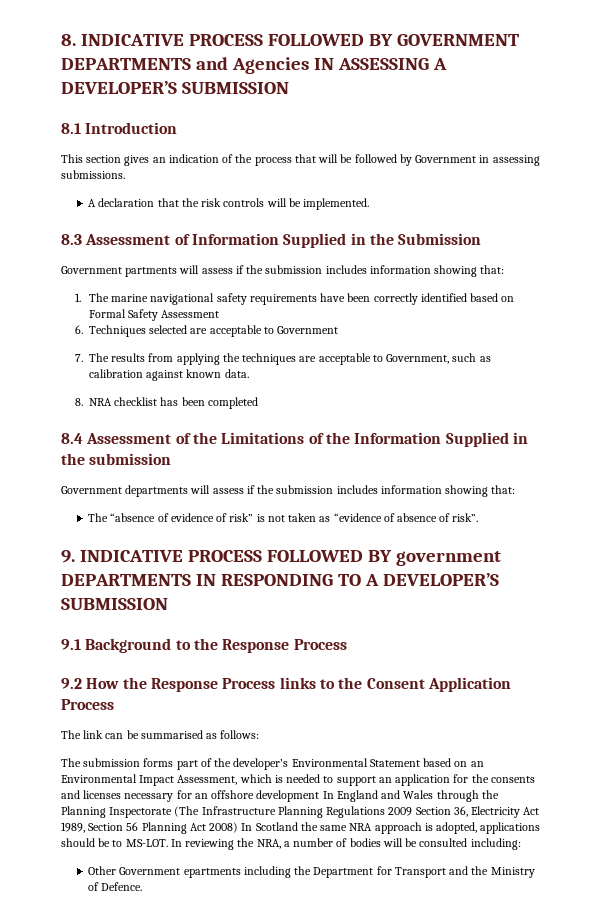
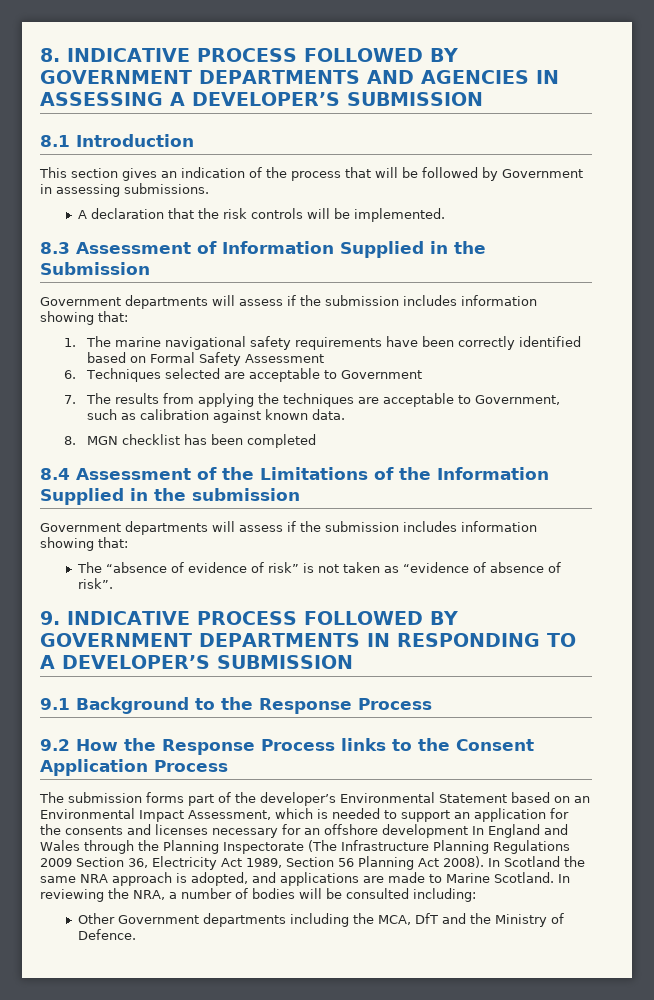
- 8. INDICATIVE PROCESS FOLLOWED BY GOVERNMENT DEPARTMENTS and Agencies IN ASSESSING A DEVELOPER’S SUBMISSION
+ 8. INDICATIVE PROCESS FOLLOWED BY GOVERNMENT DEPARTMENTS AND AGENCIES IN ASSESSING A DEVELOPER’S SUBMISSION
  8.3 Assessment of Information Supplied in the Submission
- Government partments will assess if the submission includes information showing that:
+ Government departments will assess if the submission includes information showing that:
- 8. NRA checklist has been completed
+ 8. MGN checklist has been completed
- 9. INDICATIVE PROCESS FOLLOWED BY government DEPARTMENTS IN RESPONDING TO A DEVELOPER’S SUBMISSION
+ 9. INDICATIVE PROCESS FOLLOWED BY GOVERNMENT DEPARTMENTS IN RESPONDING TO A DEVELOPER’S SUBMISSION
- The link can be summarised as follows:
- The submission forms part of the developer’s Environmental Statement based on an Environmental Impact Assessment, which is needed to support an application for the consents and licenses necessary for an offshore development In England and Wales through the Planning Inspectorate (The Infrastructure Planning Regulations 2009 Section 36, Electricity Act 1989, Section 56 Planning Act 2008) In Scotland the same NRA approach is adopted, applications should be to MS-LOT.
+ The submission forms part of the developer’s Environmental Statement based on an Environmental Impact Assessment, which is needed to support an application for the consents and licenses necessary for an offshore development In England and Wales through the Planning Inspectorate (The Infrastructure Planning Regulations 2009 Section 36, Electricity Act 1989, Section 56 Planning Act 2008). In Scotland the same NRA approach is adopted, and applications are made to Marine Scotland.
- Other Government epartments including the Department for Transport and the Ministry of Defence.
+ Other Government departments including the MCA, DfT and the Ministry of Defence.

